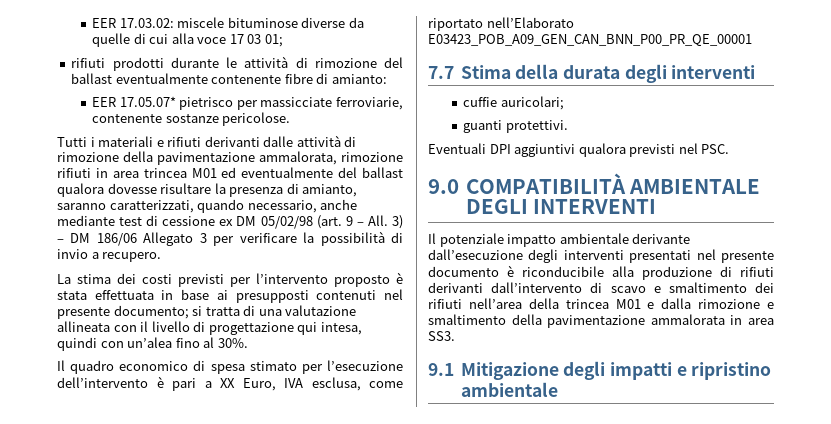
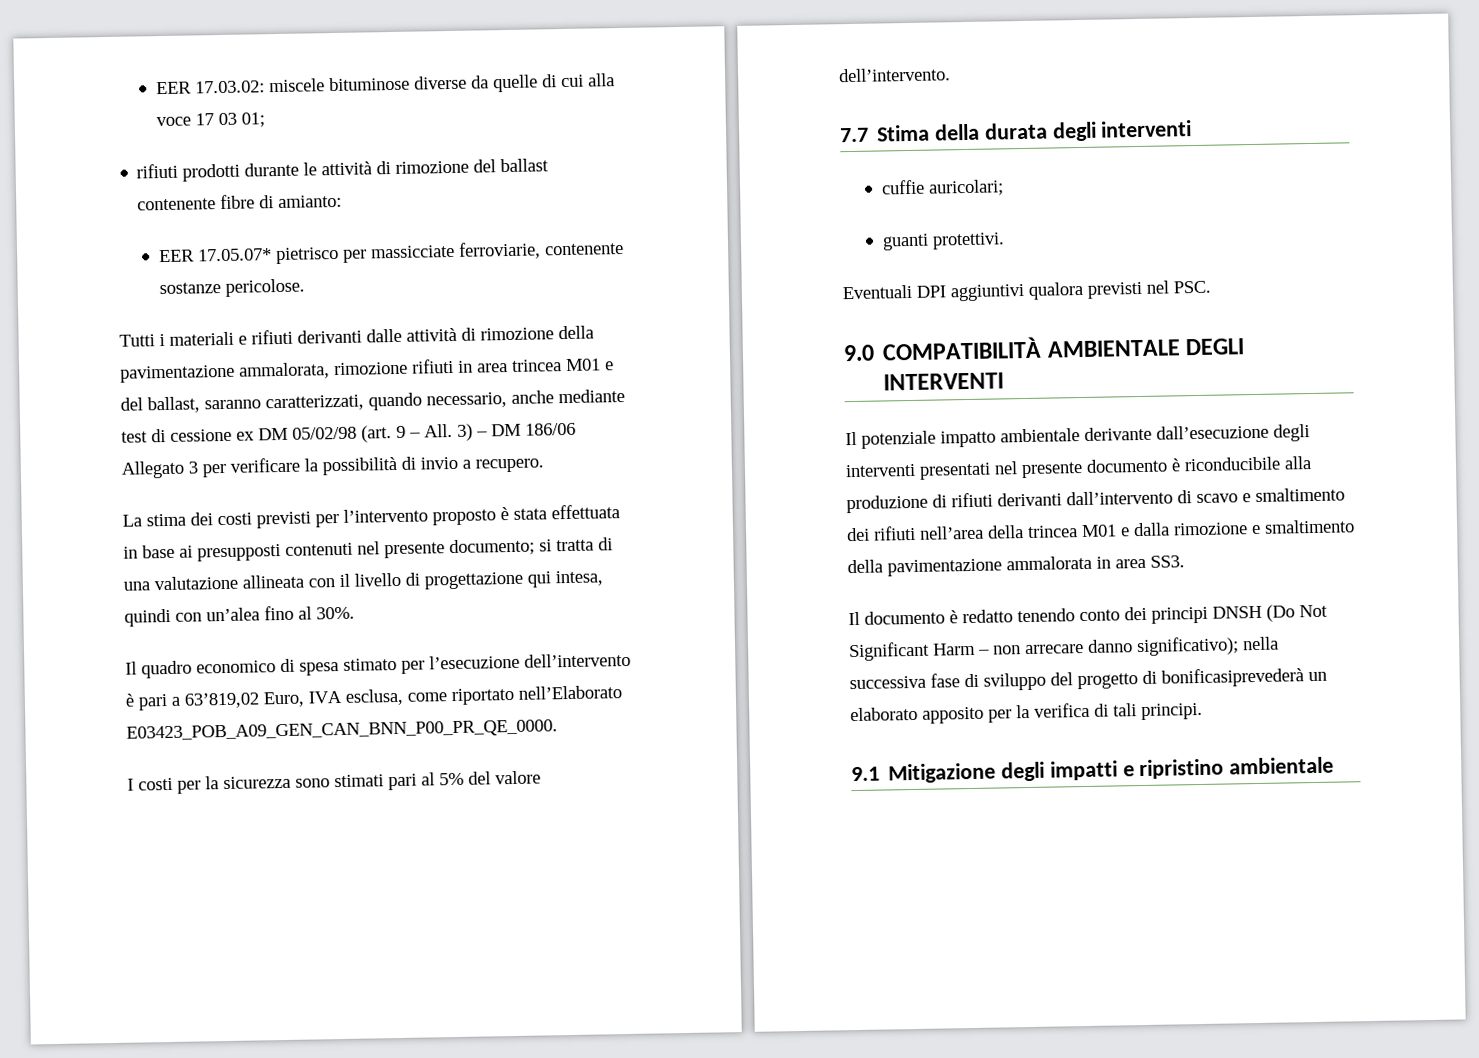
- rifiuti prodotti durante le attività di rimozione del ballast eventualmente contenente fibre di amianto:
+ rifiuti prodotti durante le attività di rimozione del ballast contenente fibre di amianto:
- Tutti i materiali e rifiuti derivanti dalle attività di rimozione della pavimentazione ammalorata, rimozione rifiuti in area trincea M01 ed eventualmente del ballast qualora dovesse risultare la presenza di amianto, saranno caratterizzati, quando necessario, anche mediante test di cessione ex DM 05/02/98 (art. 9 – All. 3) – DM 186/06 Allegato 3 per verificare la possibilità di invio a recupero.
+ Tutti i materiali e rifiuti derivanti dalle attività di rimozione della pavimentazione ammalorata, rimozione rifiuti in area trincea M01 e del ballast, saranno caratterizzati, quando necessario, anche mediante test di cessione ex DM 05/02/98 (art. 9 – All. 3) – DM 186/06 Allegato 3 per verificare la possibilità di invio a recupero.
- Il quadro economico di spesa stimato per l’esecuzione dell’intervento è pari a XX Euro, IVA esclusa, come riportato nell’Elaborato E03423_POB_A09_GEN_CAN_BNN_P00_PR_QE_00001
+ Il quadro economico di spesa stimato per l’esecuzione dell’intervento è pari a 63’819,02 Euro, IVA esclusa, come riportato nell’Elaborato E03423_POB_A09_GEN_CAN_BNN_P00_PR_QE_0000.
+ I costi per la sicurezza sono stimati pari al 5% del valore dell’intervento.
+ Il documento è redatto tenendo conto dei principi DNSH (Do Not Significant Harm – non arrecare danno significativo); nella successiva fase di sviluppo del progetto di bonificasiprevederà un elaborato apposito per la verifica di tali principi.

